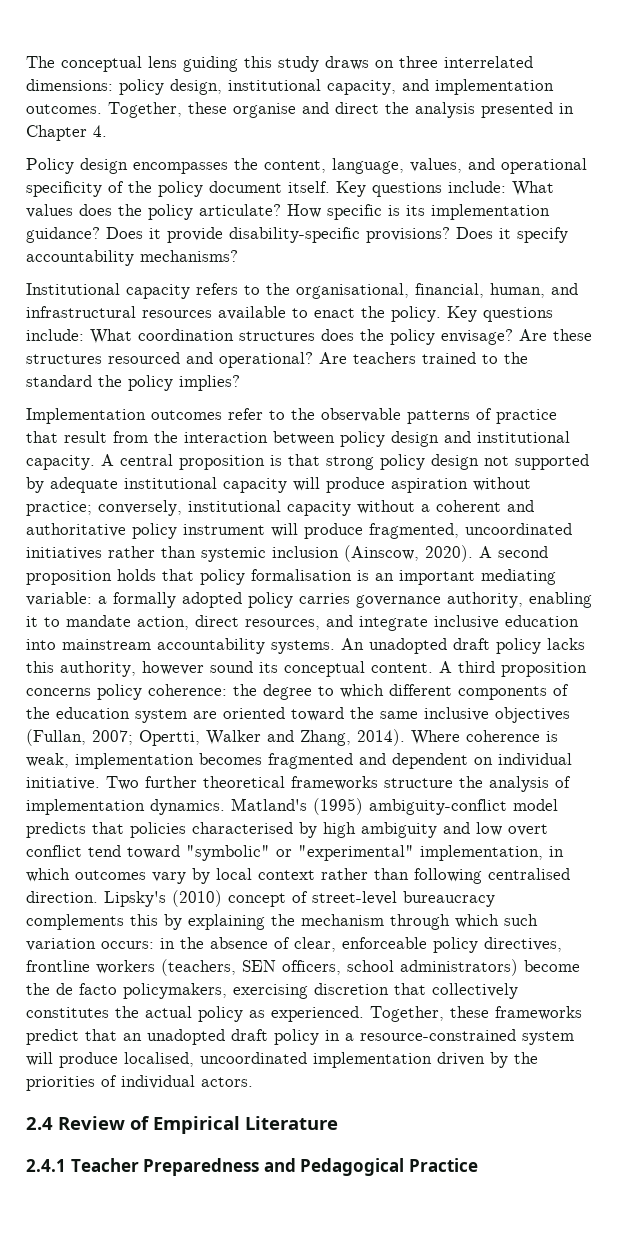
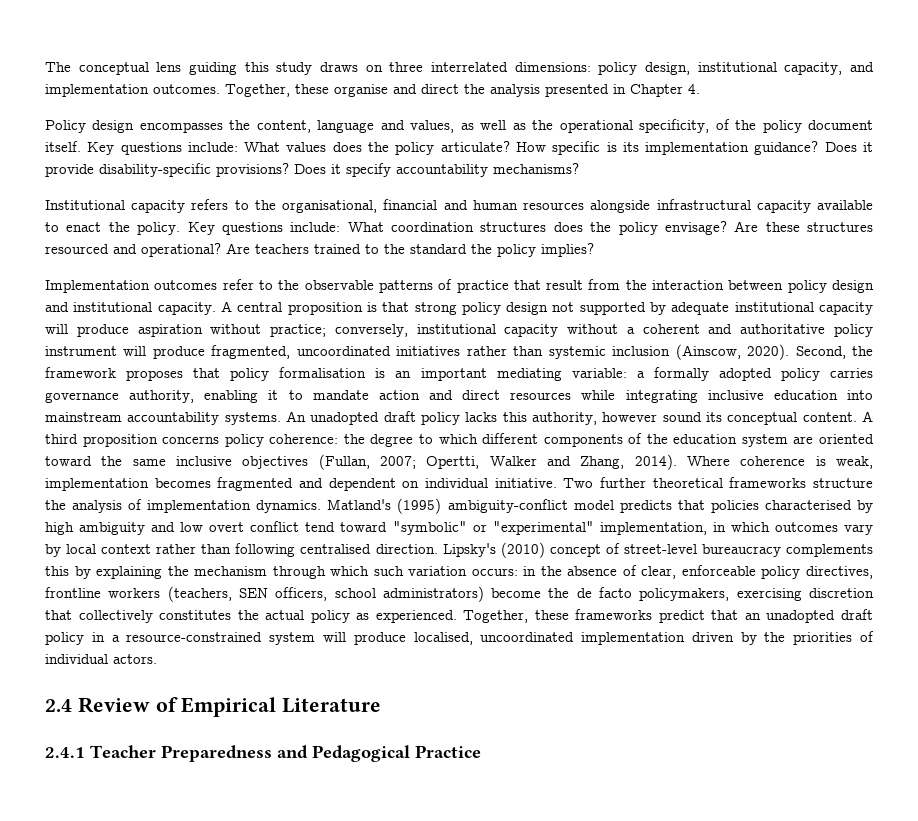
- Policy design encompasses the content, language, values, and operational specificity of the policy document itself.
+ Policy design encompasses the content, language and values, as well as the operational specificity, of the policy document itself.
- Institutional capacity refers to the organisational, financial, human, and infrastructural resources available to enact the policy.
+ Institutional capacity refers to the organisational, financial and human resources alongside infrastructural capacity available to enact the policy.
- A second proposition holds that policy formalisation is an important mediating variable: a formally adopted policy carries governance authority, enabling it to mandate action, direct resources, and integrate inclusive education into mainstream accountability systems.
+ Second, the framework proposes that policy formalisation is an important mediating variable: a formally adopted policy carries governance authority, enabling it to mandate action and direct resources while integrating inclusive education into mainstream accountability systems.

